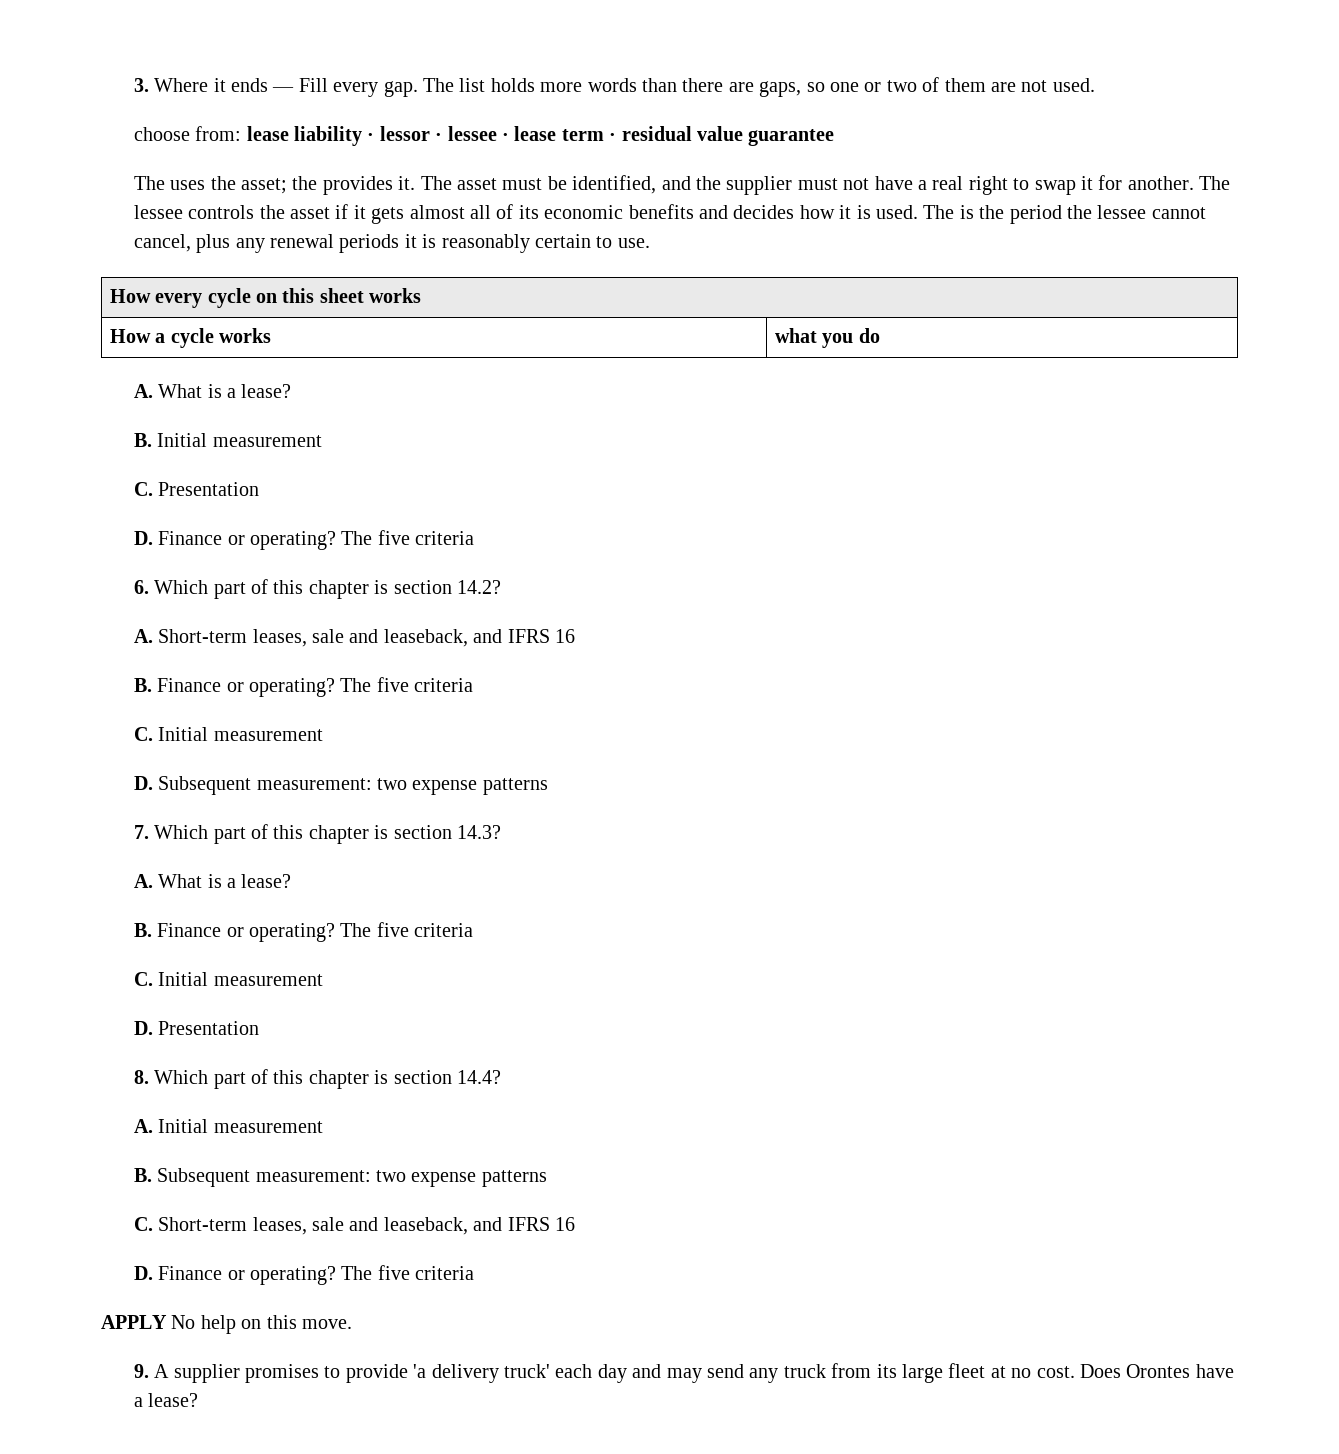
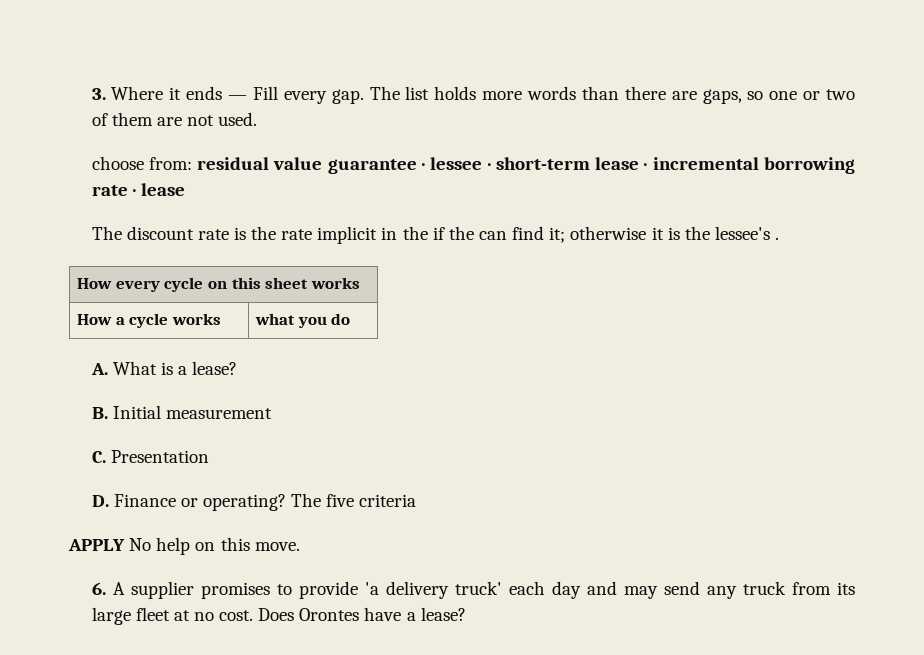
- choose from: lease liability · lessor · lessee · lease term · residual value guarantee
- The uses the asset; the provides it. The asset must be identified, and the supplier must not have a real right to swap it for another. The lessee controls the asset if it gets almost all of its economic benefits and decides how it is used. The is the period the lessee cannot cancel, plus any renewal periods it is reasonably certain to use.
+ choose from: residual value guarantee · lessee · short-term lease · incremental borrowing rate · lease
+ The discount rate is the rate implicit in the if the can find it; otherwise it is the lessee's .
- 6. Which part of this chapter is section 14.2?
- A. Short-term leases, sale and leaseback, and IFRS 16
- B. Finance or operating? The five criteria
- C. Initial measurement
- D. Subsequent measurement: two expense patterns
- 7. Which part of this chapter is section 14.3?
- A. What is a lease?
- B. Finance or operating? The five criteria
- C. Initial measurement
- D. Presentation
- 8. Which part of this chapter is section 14.4?
- A. Initial measurement
- B. Subsequent measurement: two expense patterns
- C. Short-term leases, sale and leaseback, and IFRS 16
- D. Finance or operating? The five criteria
- 9. A supplier promises to provide 'a delivery truck' each day and may send any truck from its large fleet at no cost.
+ 6. A supplier promises to provide 'a delivery truck' each day and may send any truck from its large fleet at no cost.

